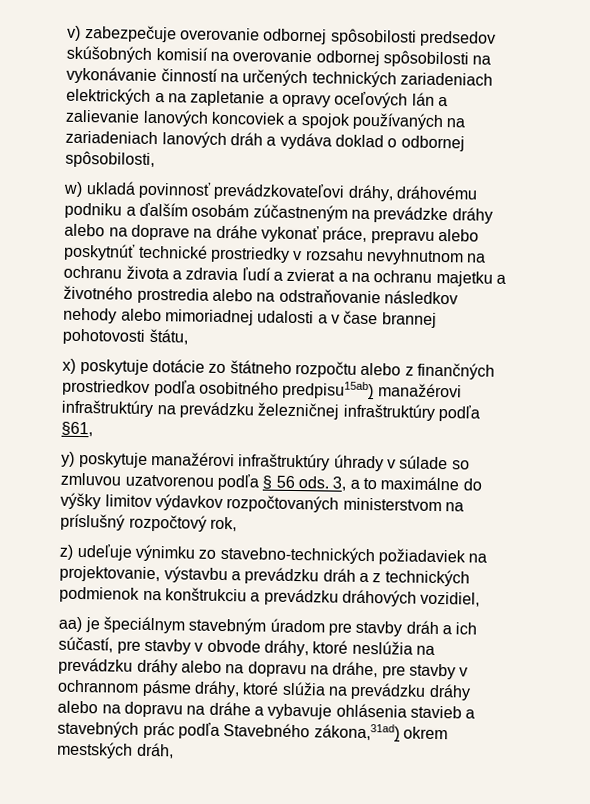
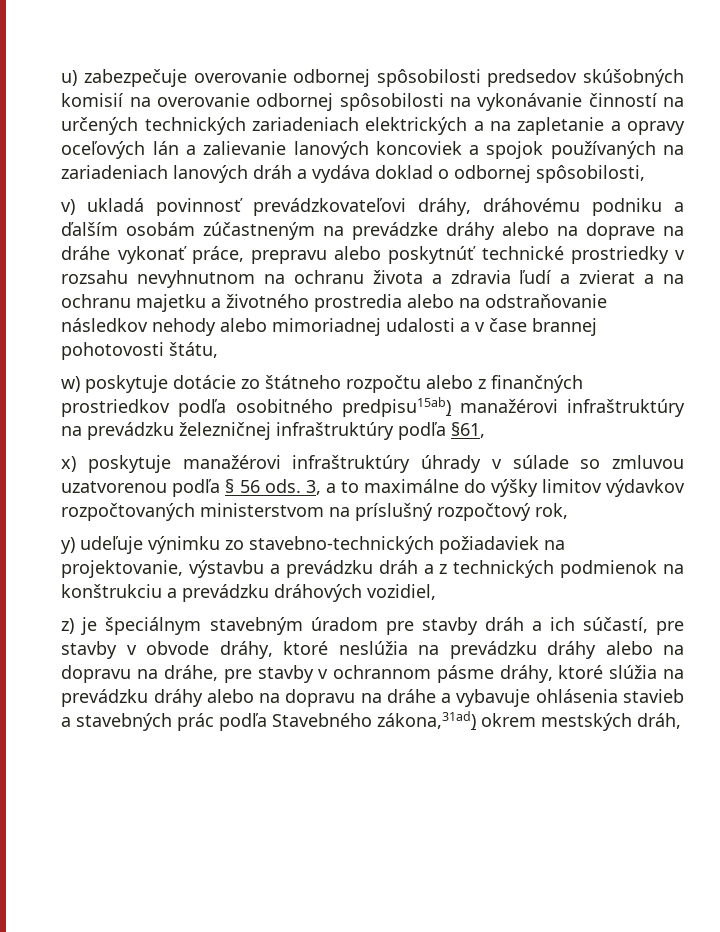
- v) zabezpečuje overovanie odbornej spôsobilosti predsedov skúšobných komisií na overovanie odbornej spôsobilosti na vykonávanie činností na určených technických zariadeniach elektrických a na zapletanie a opravy oceľových lán a zalievanie lanových koncoviek a spojok používaných na zariadeniach lanových dráh a vydáva doklad o odbornej spôsobilosti,
+ u) zabezpečuje overovanie odbornej spôsobilosti predsedov skúšobných komisií na overovanie odbornej spôsobilosti na vykonávanie činností na určených technických zariadeniach elektrických a na zapletanie a opravy oceľových lán a zalievanie lanových koncoviek a spojok používaných na zariadeniach lanových dráh a vydáva doklad o odbornej spôsobilosti,
- w) ukladá povinnosť prevádzkovateľovi dráhy, dráhovému podniku a ďalším osobám zúčastneným na prevádzke dráhy alebo na doprave na dráhe vykonať práce, prepravu alebo poskytnúť technické prostriedky v rozsahu nevyhnutnom na ochranu života a zdravia ľudí a zvierat a na ochranu majetku a životného prostredia alebo na odstraňovanie následkov nehody alebo mimoriadnej udalosti a v čase brannej pohotovosti štátu,
+ v) ukladá povinnosť prevádzkovateľovi dráhy, dráhovému podniku a ďalším osobám zúčastneným na prevádzke dráhy alebo na doprave na dráhe vykonať práce, prepravu alebo poskytnúť technické prostriedky v rozsahu nevyhnutnom na ochranu života a zdravia ľudí a zvierat a na ochranu majetku a životného prostredia alebo na odstraňovanie následkov nehody alebo mimoriadnej udalosti a v čase brannej pohotovosti štátu,
- x) poskytuje dotácie zo štátneho rozpočtu alebo z finančných prostriedkov podľa osobitného predpisu15ab) manažérovi infraštruktúry na prevádzku železničnej infraštruktúry podľa §61,
+ w) poskytuje dotácie zo štátneho rozpočtu alebo z finančných prostriedkov podľa osobitného predpisu15ab) manažérovi infraštruktúry na prevádzku železničnej infraštruktúry podľa §61,
- y) poskytuje manažérovi infraštruktúry úhrady v súlade so zmluvou uzatvorenou podľa § 56 ods.
+ x) poskytuje manažérovi infraštruktúry úhrady v súlade so zmluvou uzatvorenou podľa § 56 ods.
- z) udeľuje výnimku zo stavebno-technických požiadaviek na projektovanie, výstavbu a prevádzku dráh a z technických podmienok na konštrukciu a prevádzku dráhových vozidiel,
+ y) udeľuje výnimku zo stavebno-technických požiadaviek na projektovanie, výstavbu a prevádzku dráh a z technických podmienok na konštrukciu a prevádzku dráhových vozidiel,
- aa) je špeciálnym stavebným úradom pre stavby dráh a ich súčastí, pre stavby v obvode dráhy, ktoré neslúžia na prevádzku dráhy alebo na dopravu na dráhe, pre stavby v ochrannom pásme dráhy, ktoré slúžia na prevádzku dráhy alebo na dopravu na dráhe a vybavuje ohlásenia stavieb a stavebných prác podľa Stavebného zákona,31ad) okrem mestských dráh,
+ z) je špeciálnym stavebným úradom pre stavby dráh a ich súčastí, pre stavby v obvode dráhy, ktoré neslúžia na prevádzku dráhy alebo na dopravu na dráhe, pre stavby v ochrannom pásme dráhy, ktoré slúžia na prevádzku dráhy alebo na dopravu na dráhe a vybavuje ohlásenia stavieb a stavebných prác podľa Stavebného zákona,31ad) okrem mestských dráh,

